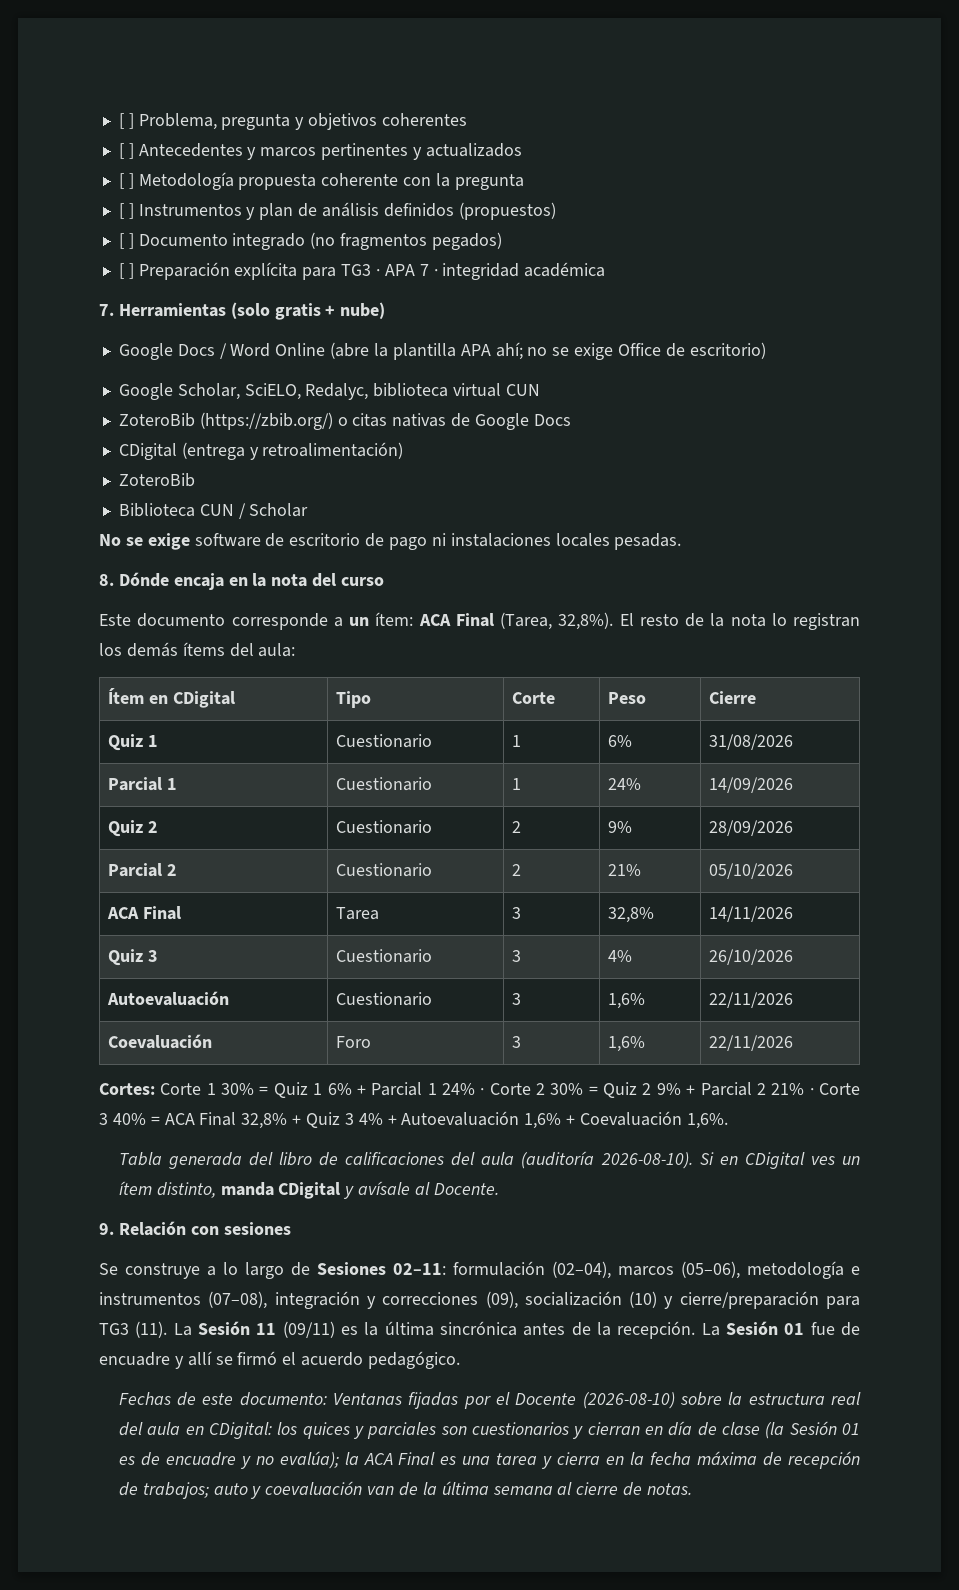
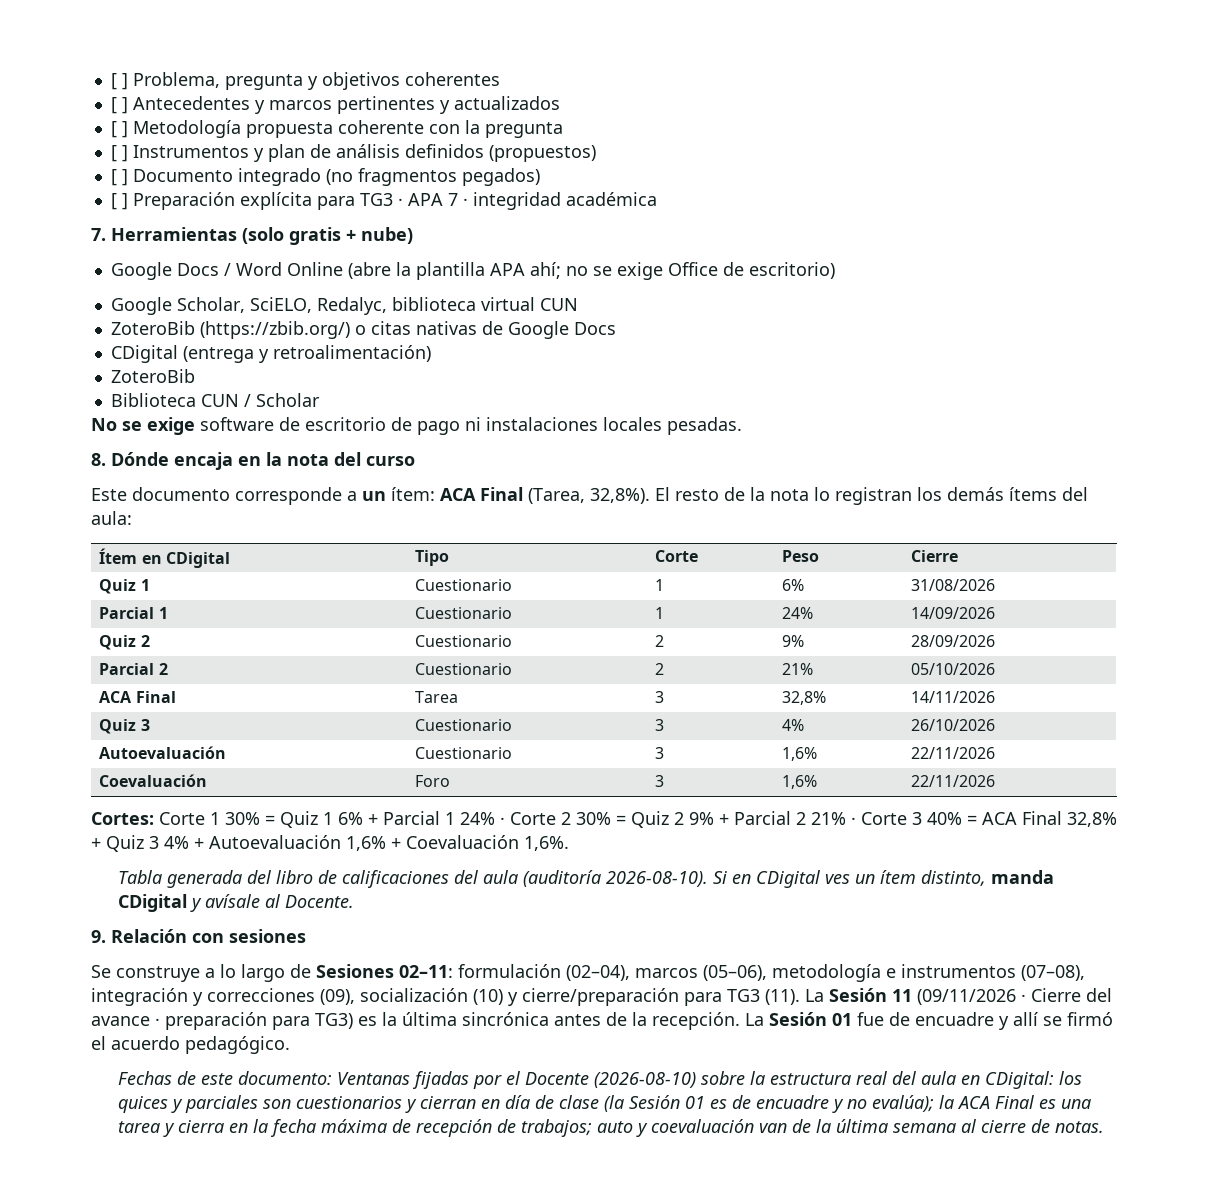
- La Sesión 11 (09/11) es la última sincrónica antes de la recepción.
+ La Sesión 11 (09/11/2026 · Cierre del avance · preparación para TG3) es la última sincrónica antes de la recepción.

